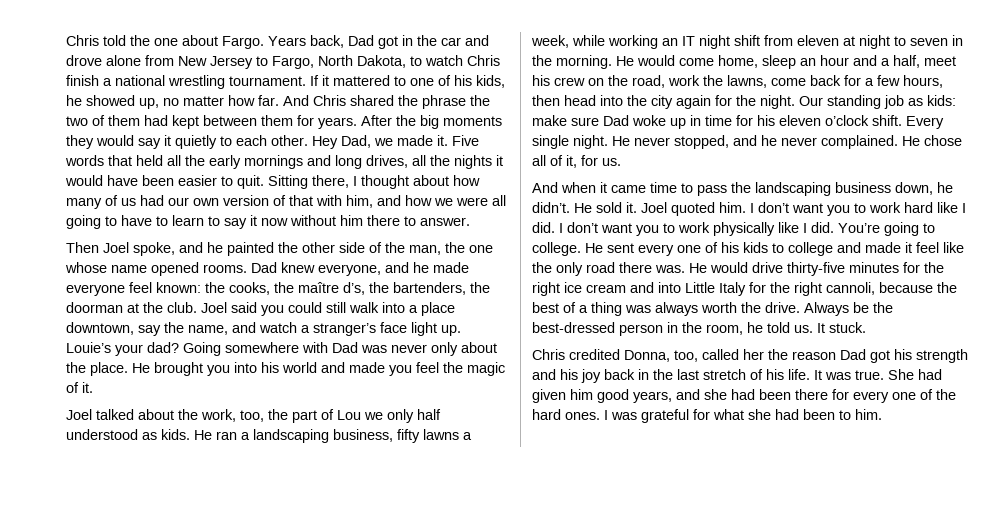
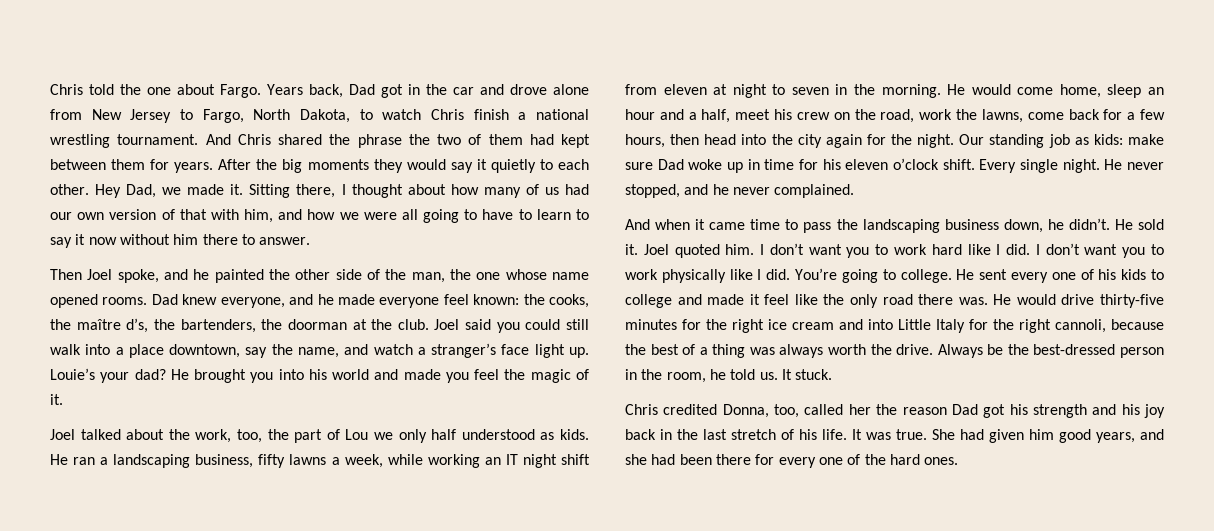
- If it mattered to one of his kids, he showed up, no matter how far.
- Five words that held all the early mornings and long drives, all the nights it would have been easier to quit.
- Going somewhere with Dad was never only about the place.
- He chose all of it, for us.
- I was grateful for what she had been to him.

